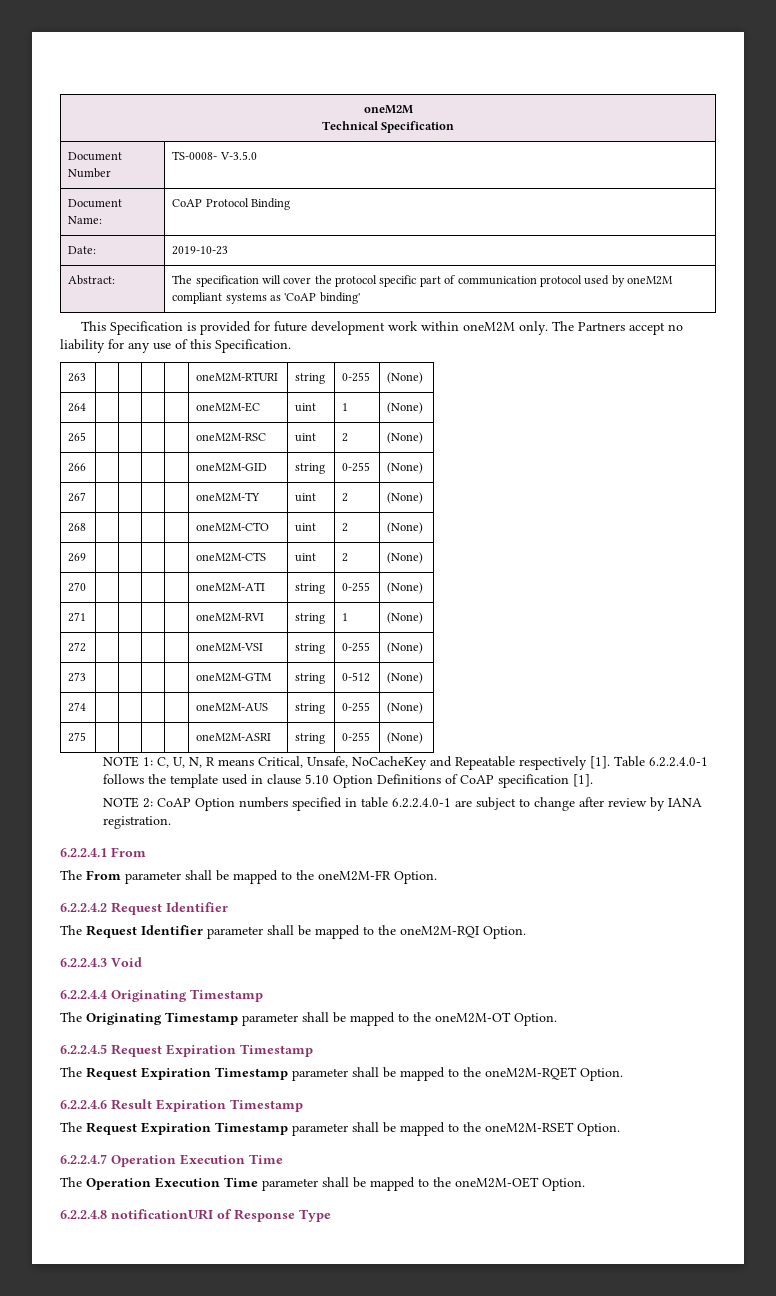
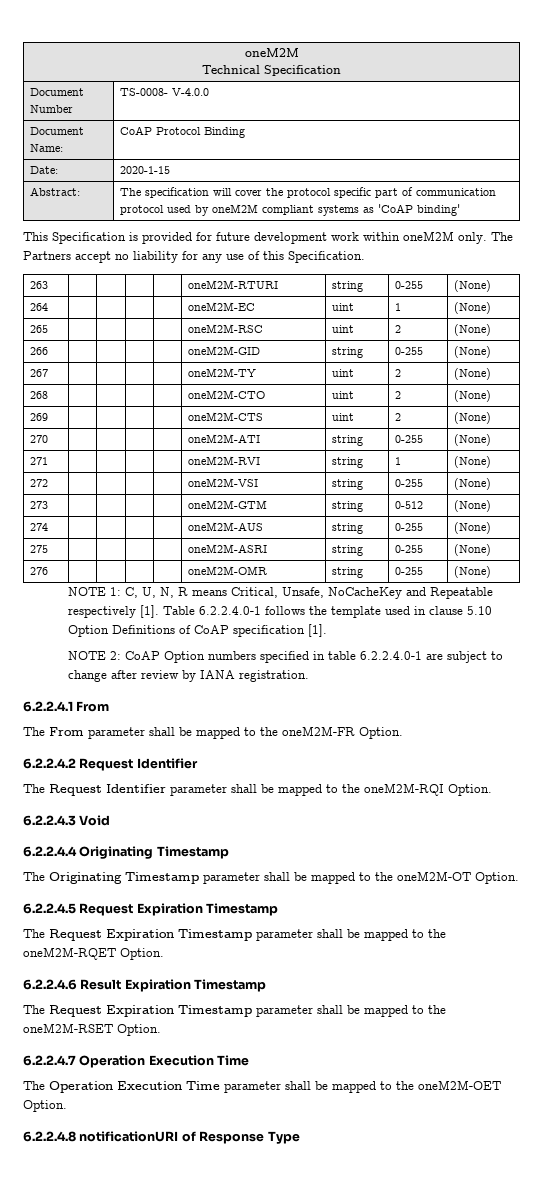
- Document Number | TS-0008- V-3.5.0
+ Document Number | TS-0008- V-4.0.0
- Date: | 2019-10-23
+ Date: | 2020-1-15
+ 276 | | | | | oneM2M-OMR | string | 0-255 | (None)

